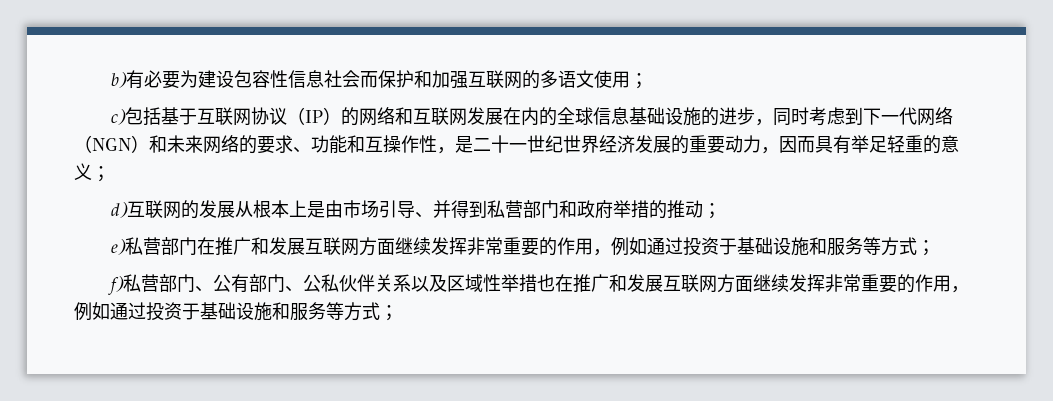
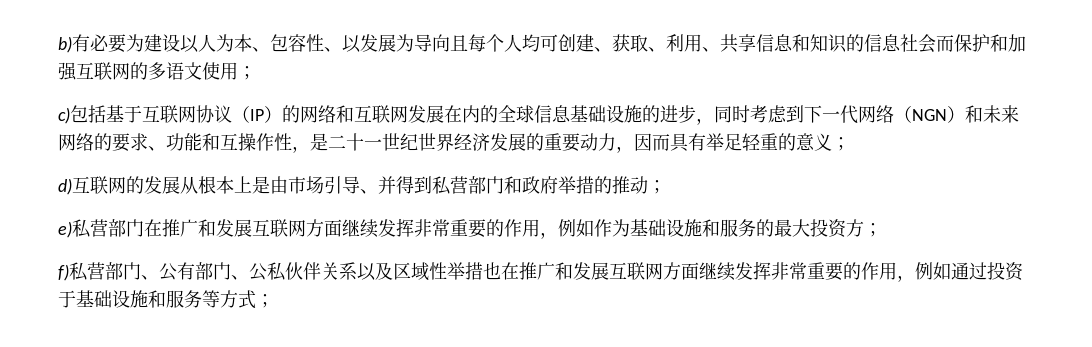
- b)有必要为建设包容性信息社会而保护和加强互联网的多语文使用；
+ b)有必要为建设以人为本、包容性、以发展为导向且每个人均可创建、获取、利用、共享信息和知识的信息社会而保护和加强互联网的多语文使用；
- e)私营部门在推广和发展互联网方面继续发挥非常重要的作用，例如通过投资于基础设施和服务等方式；
+ e)私营部门在推广和发展互联网方面继续发挥非常重要的作用，例如作为基础设施和服务的最大投资方；

